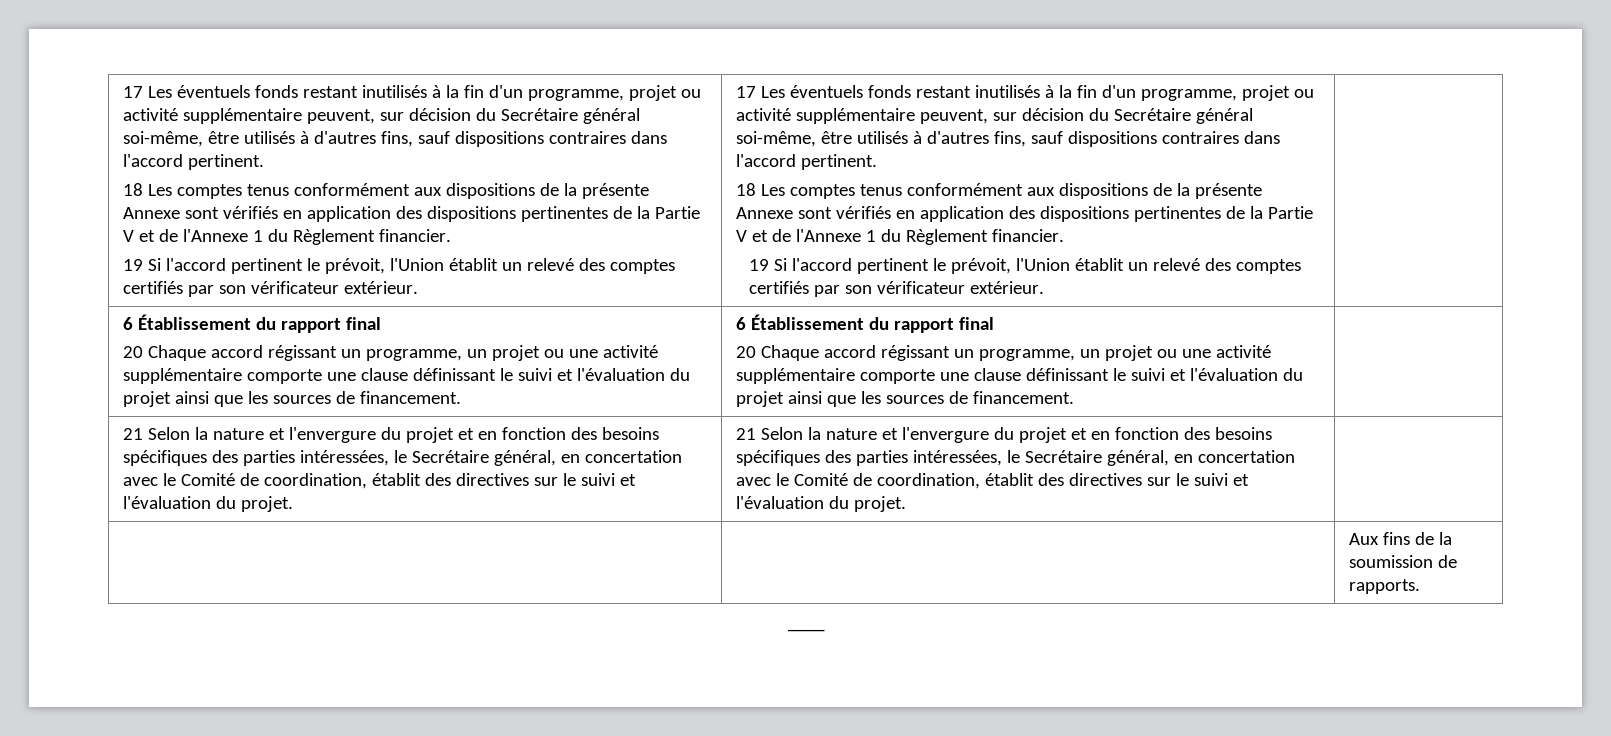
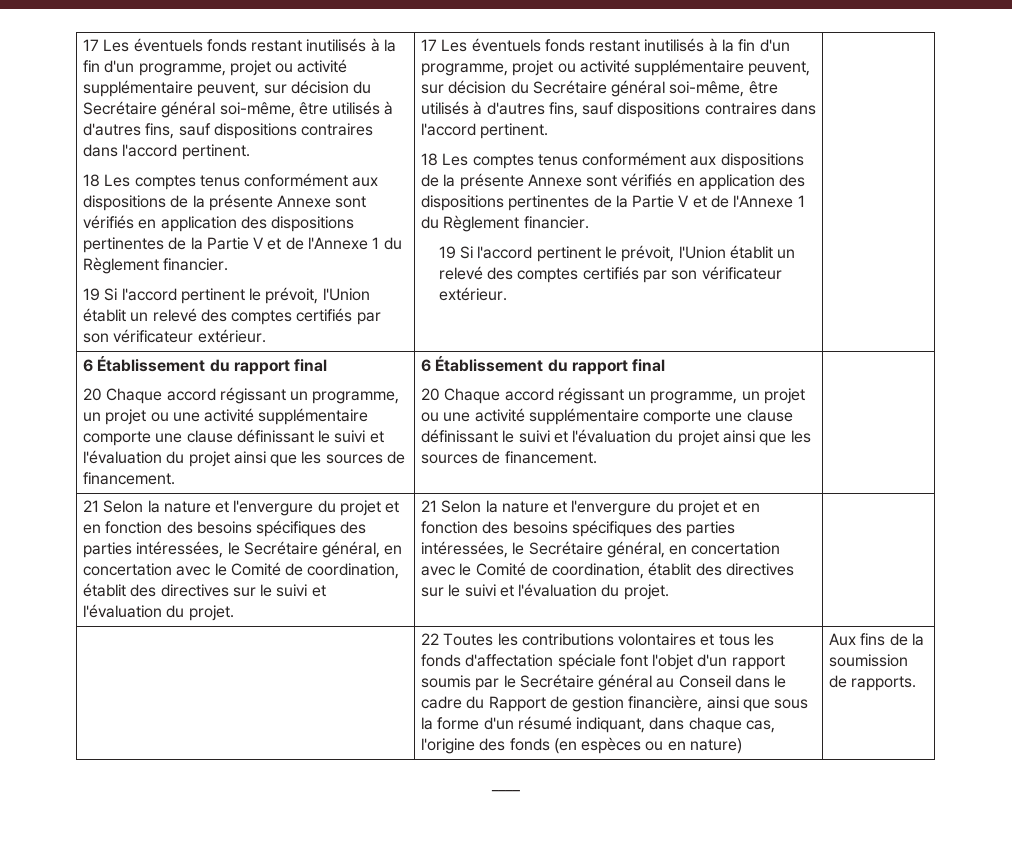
+ 22 Toutes les contributions volontaires et tous les fonds d'affectation spéciale font l'objet d'un rapport soumis par le Secrétaire général au Conseil dans le cadre du Rapport de gestion financière, ainsi que sous la forme d'un résumé indiquant, dans chaque cas, l'origine des fonds (en espèces ou en nature)

